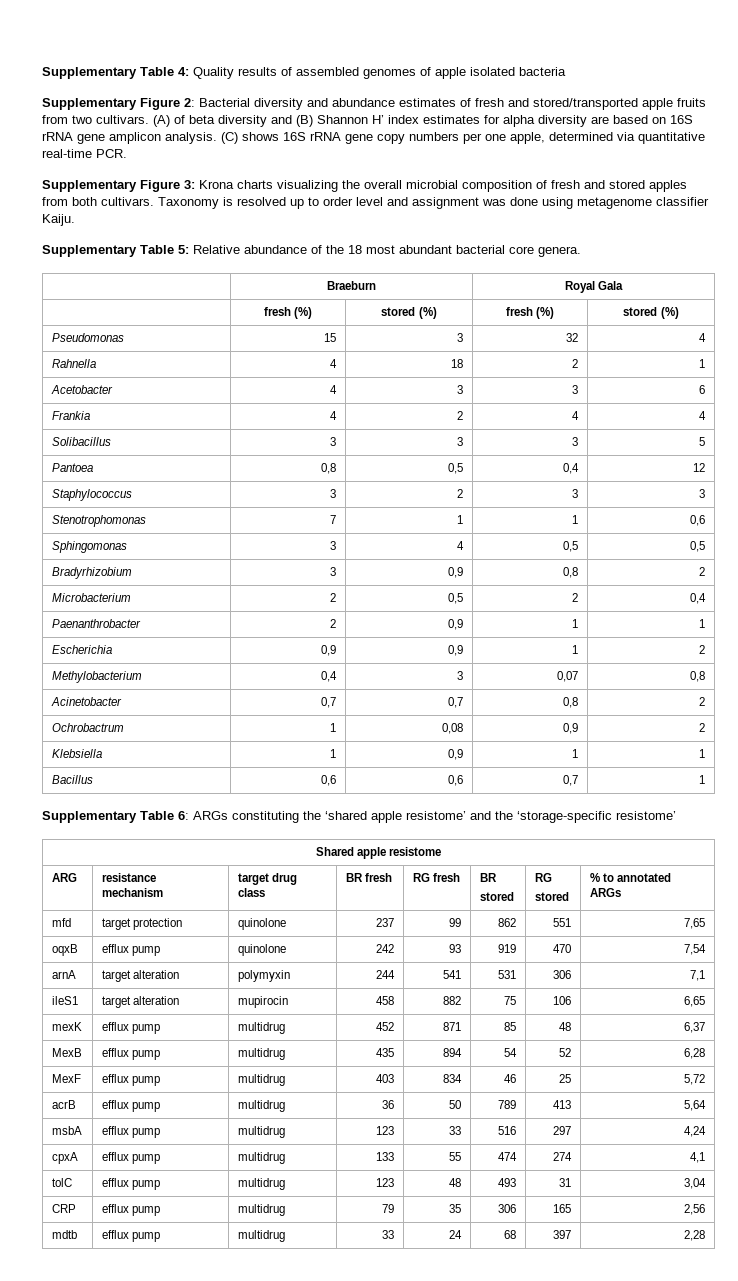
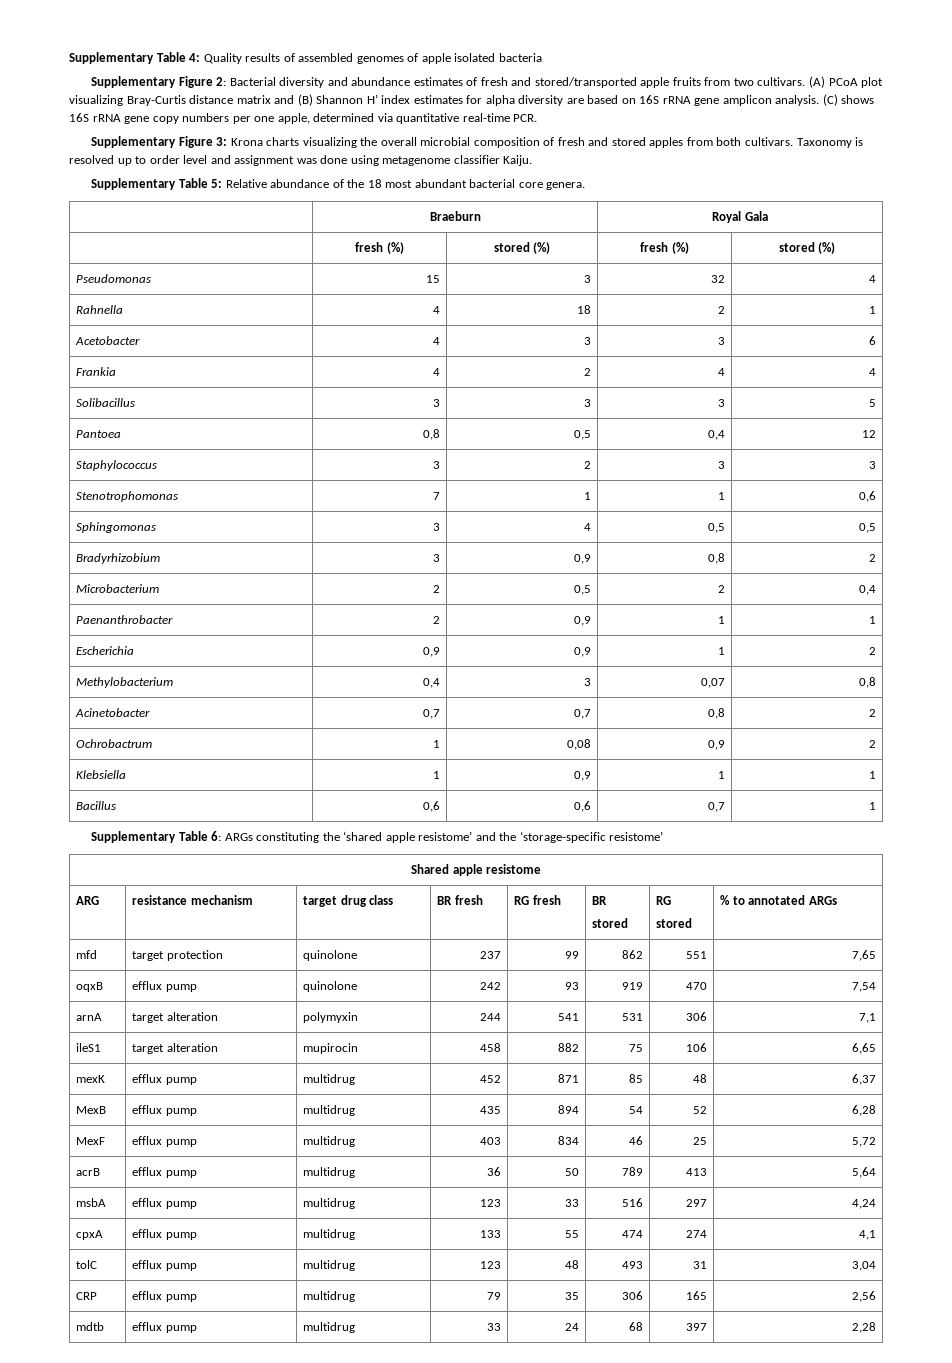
- (A) of beta diversity and (B) Shannon H’ index estimates for alpha diversity are based on 16S rRNA gene amplicon analysis.
+ (A) PCoA plot visualizing Bray-Curtis distance matrix and (B) Shannon H’ index estimates for alpha diversity are based on 16S rRNA gene amplicon analysis.

